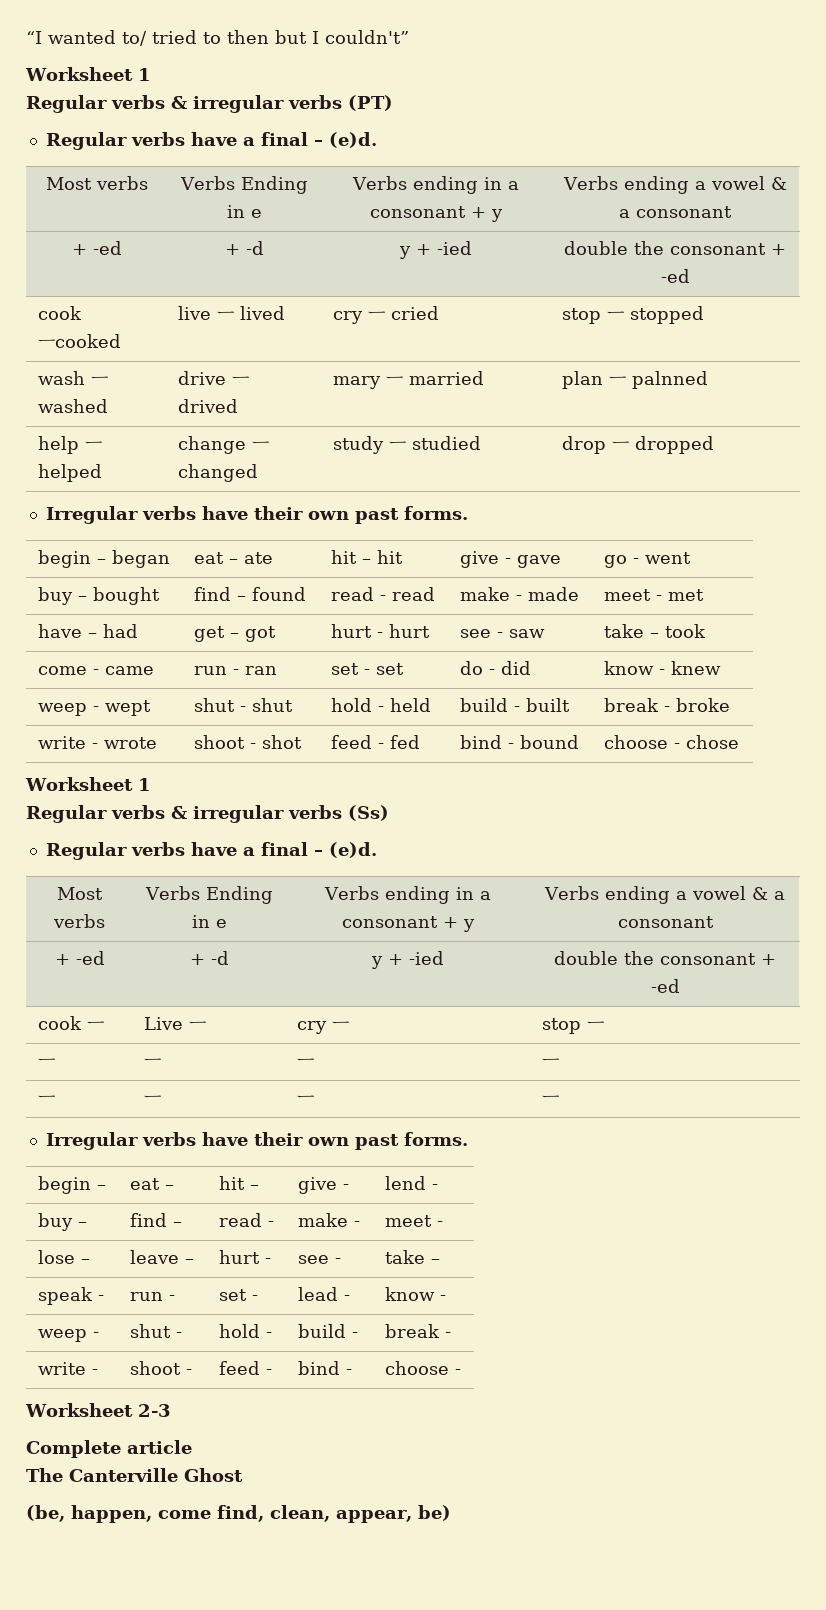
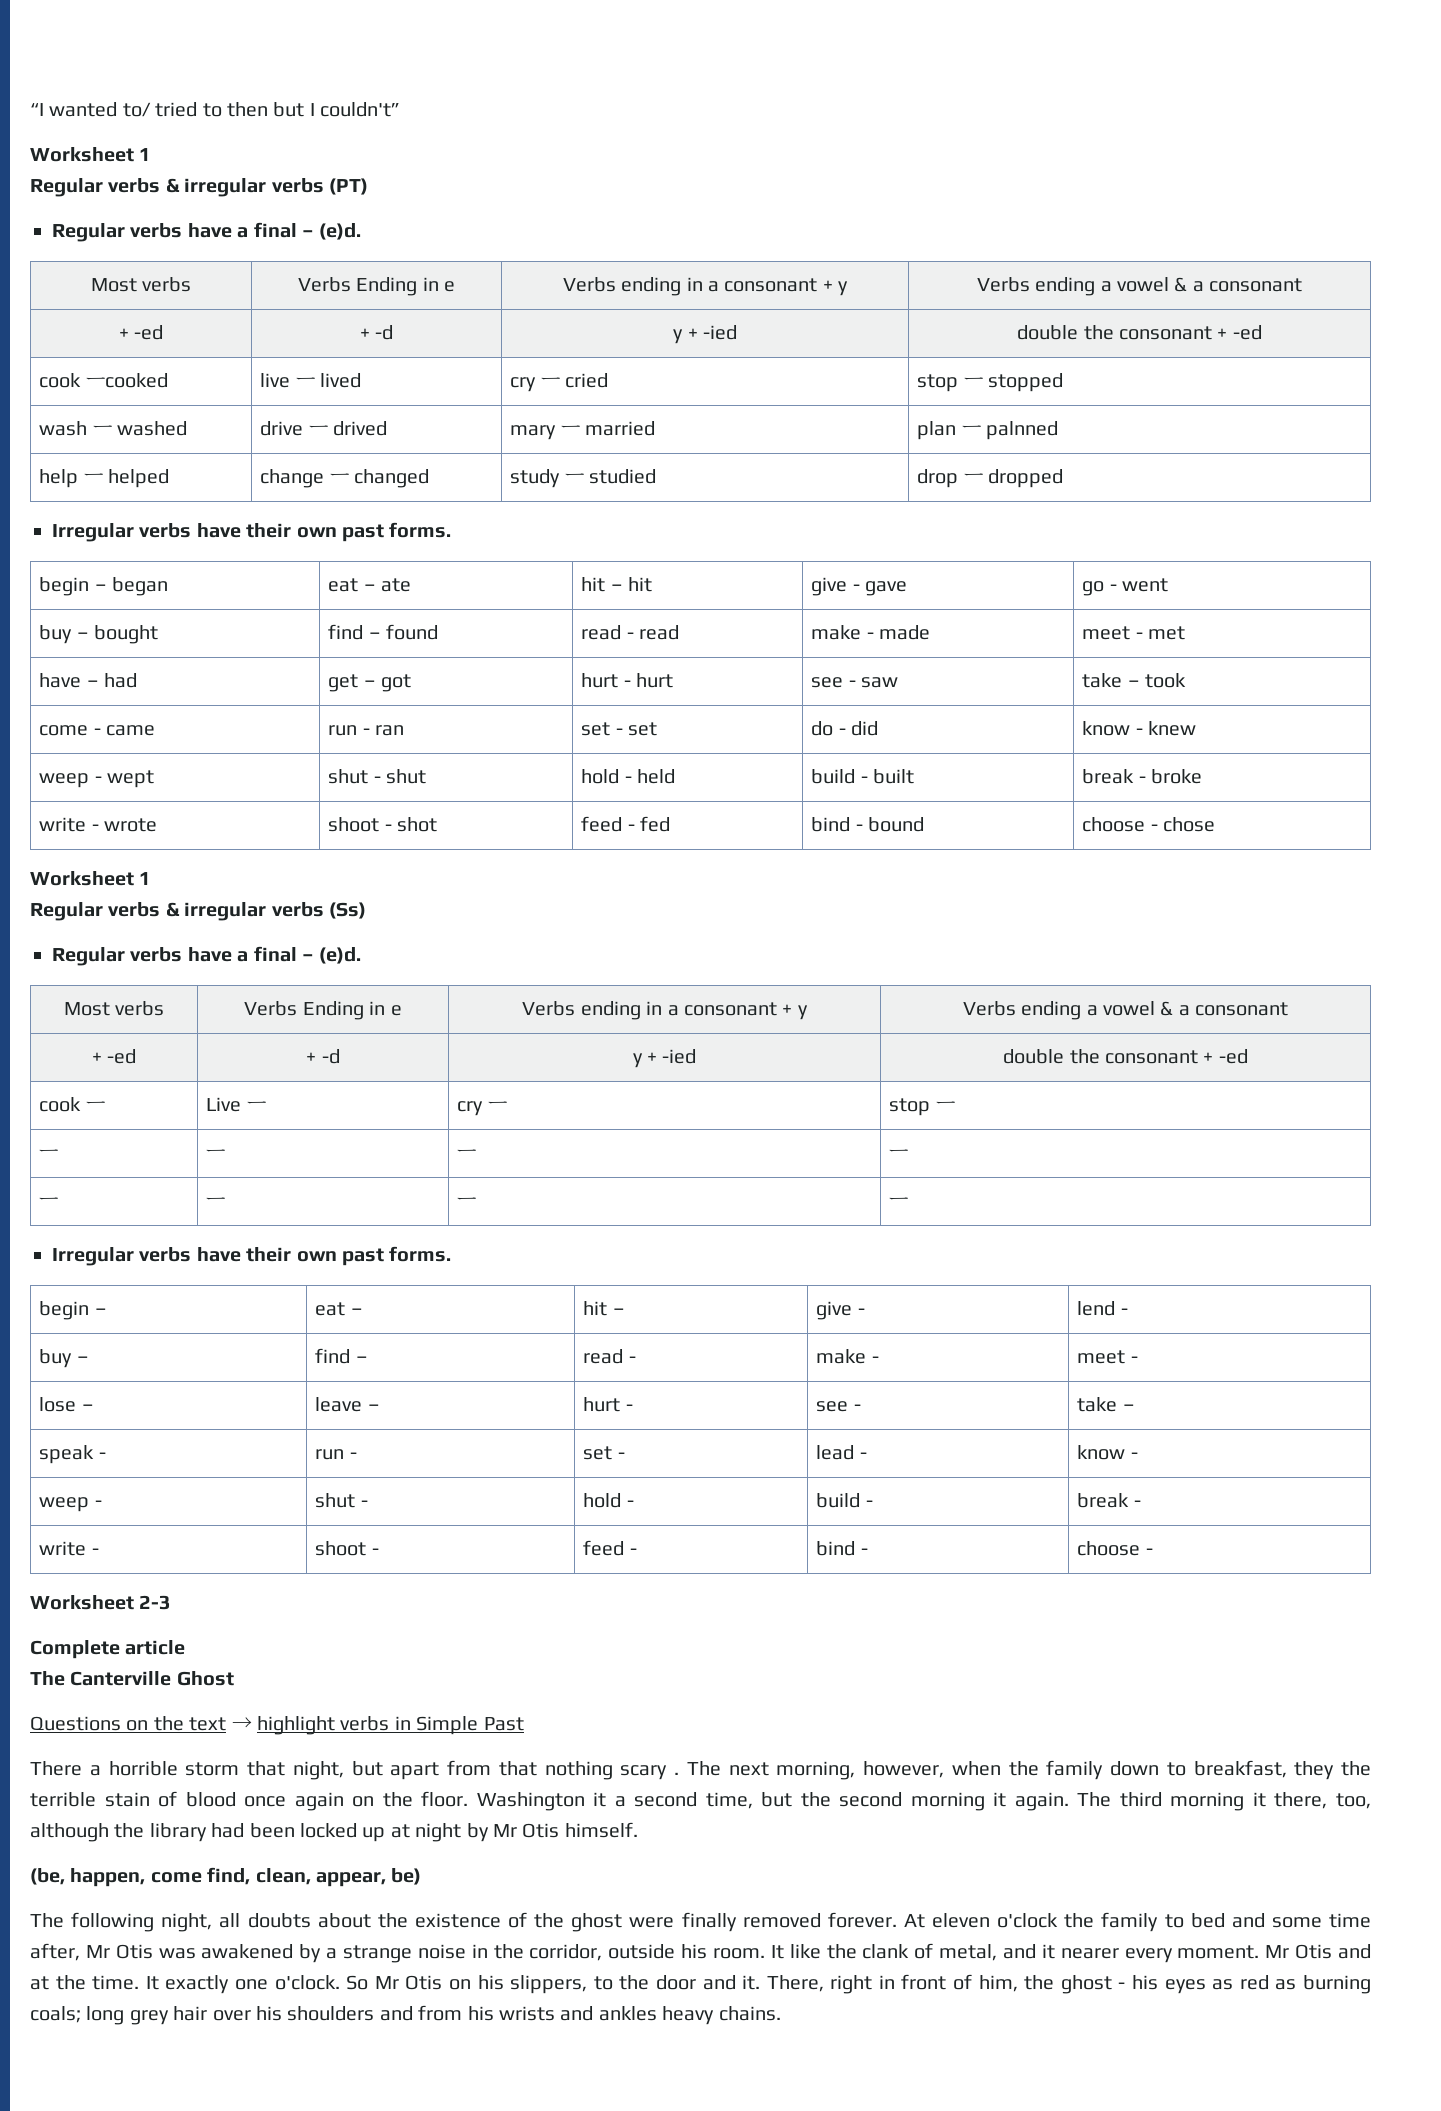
+ Questions on the text → highlight verbs in Simple Past
+ There a horrible storm that night, but apart from that nothing scary . The next morning, however, when the family down to breakfast, they the terrible stain of blood once again on the floor. Washington it a second time, but the second morning it again. The third morning it there, too, although the library had been locked up at night by Mr Otis himself.
+ The following night, all doubts about the existence of the ghost were finally removed forever. At eleven o'clock the family to bed and some time after, Mr Otis was awakened by a strange noise in the corridor, outside his room. It like the clank of metal, and it nearer every moment. Mr Otis and at the time. It exactly one o'clock. So Mr Otis on his slippers, to the door and it. There, right in front of him, the ghost - his eyes as red as burning coals; long grey hair over his shoulders and from his wrists and ankles heavy chains.

